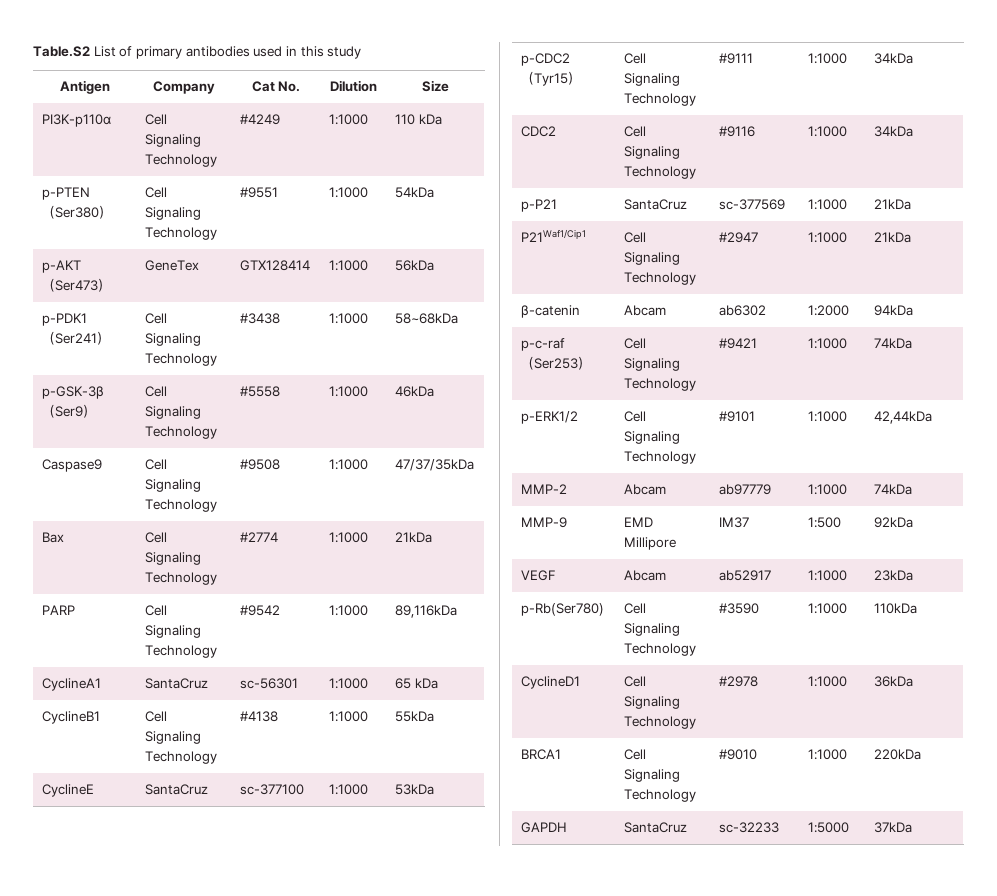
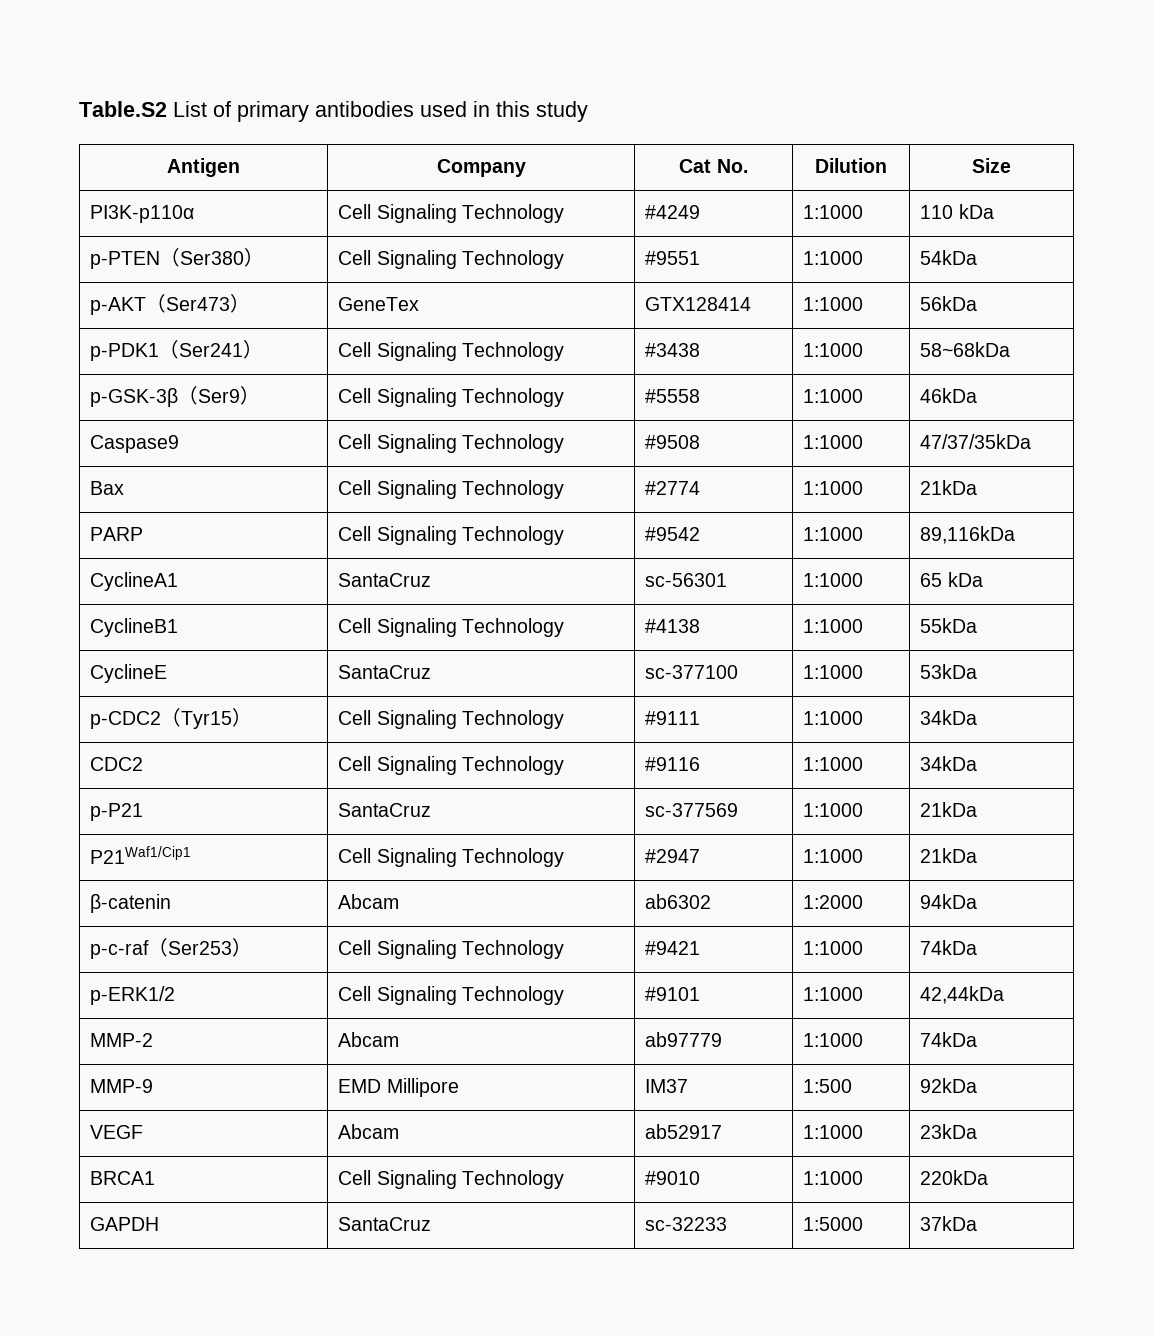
- p-Rb(Ser780) | Cell Signaling Technology | #3590 | 1:1000 | 110kDa
- CyclineD1 | Cell Signaling Technology | #2978 | 1:1000 | 36kDa

